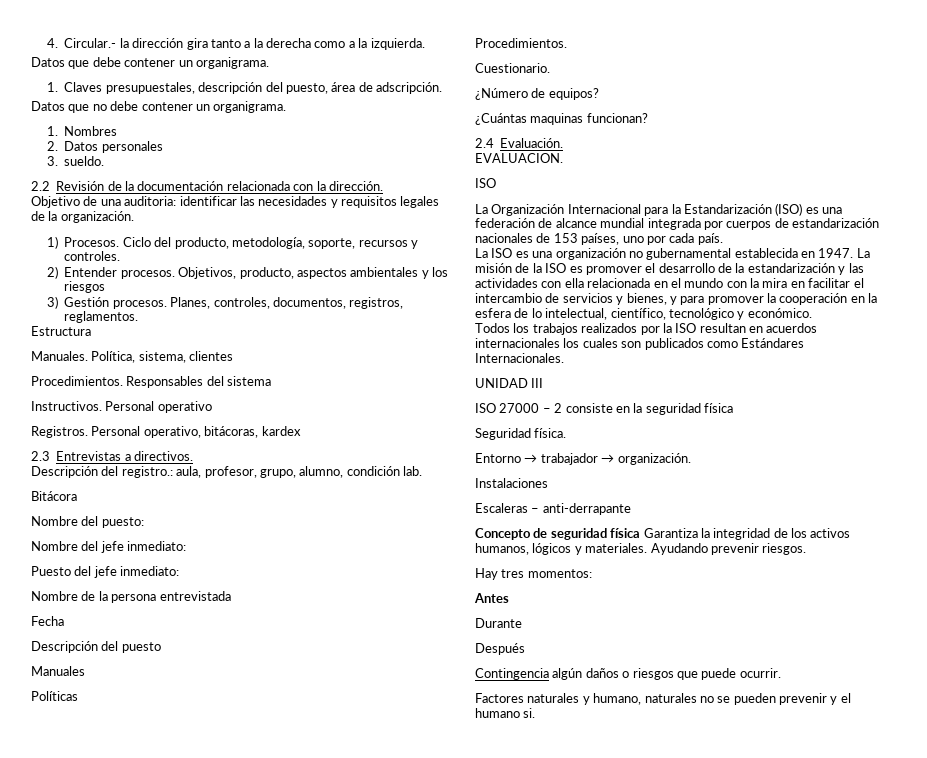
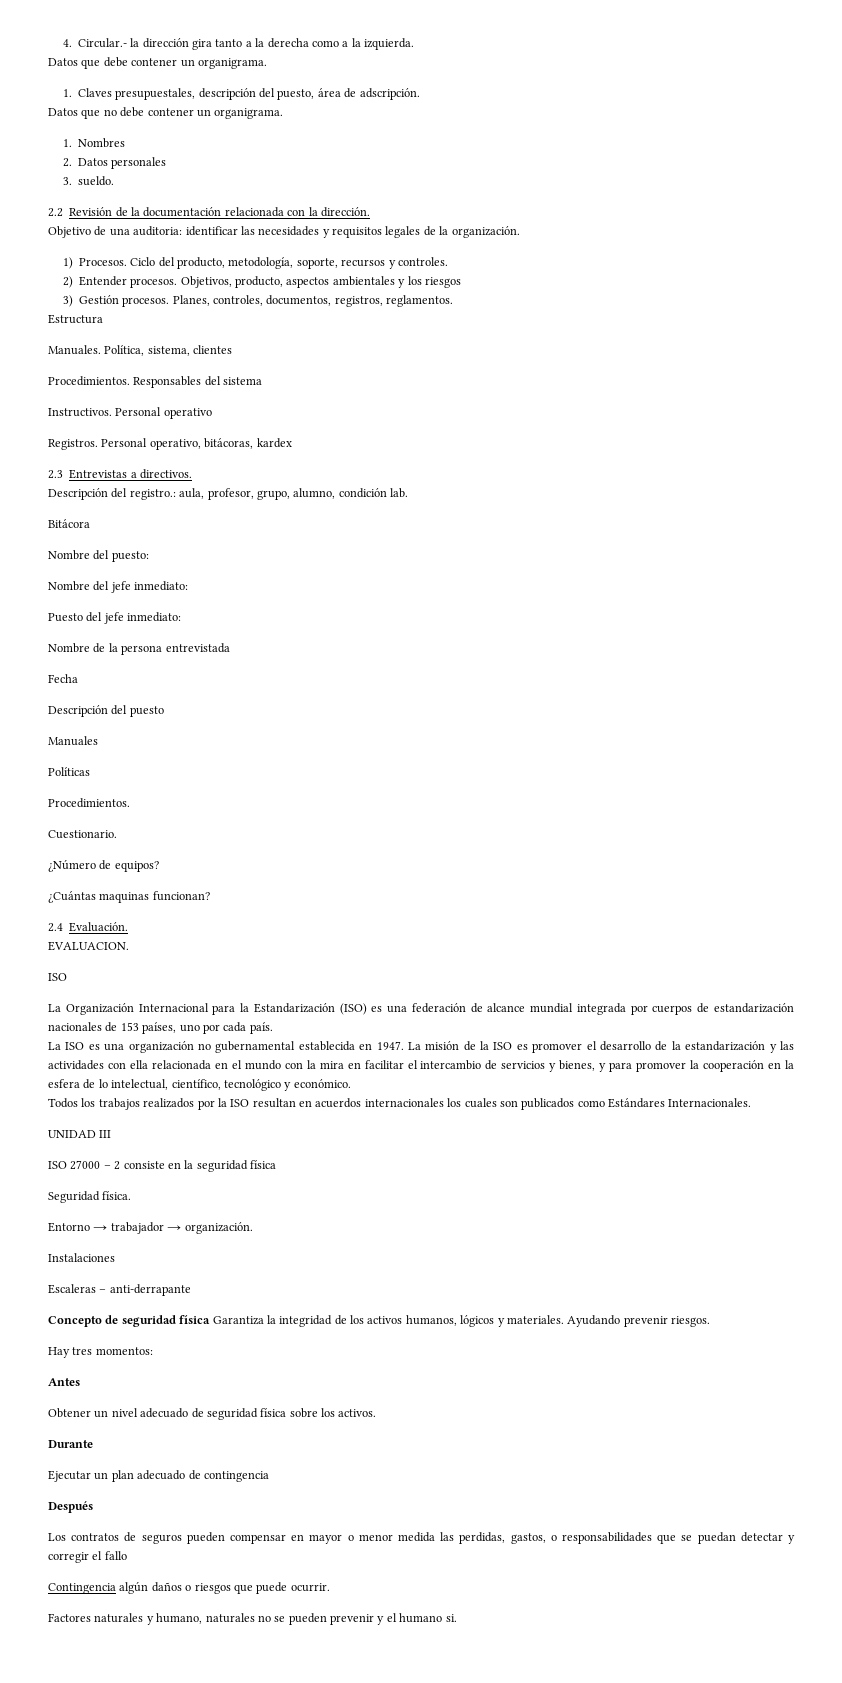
+ Obtener un nivel adecuado de seguridad física sobre los activos.
  Durante
+ Ejecutar un plan adecuado de contingencia
  Después
+ Los contratos de seguros pueden compensar en mayor o menor medida las perdidas, gastos, o responsabilidades que se puedan detectar y corregir el fallo

